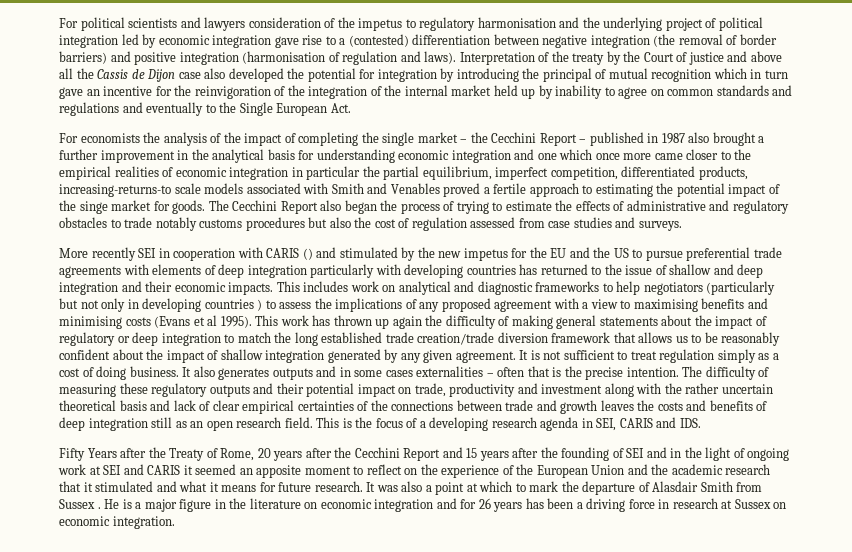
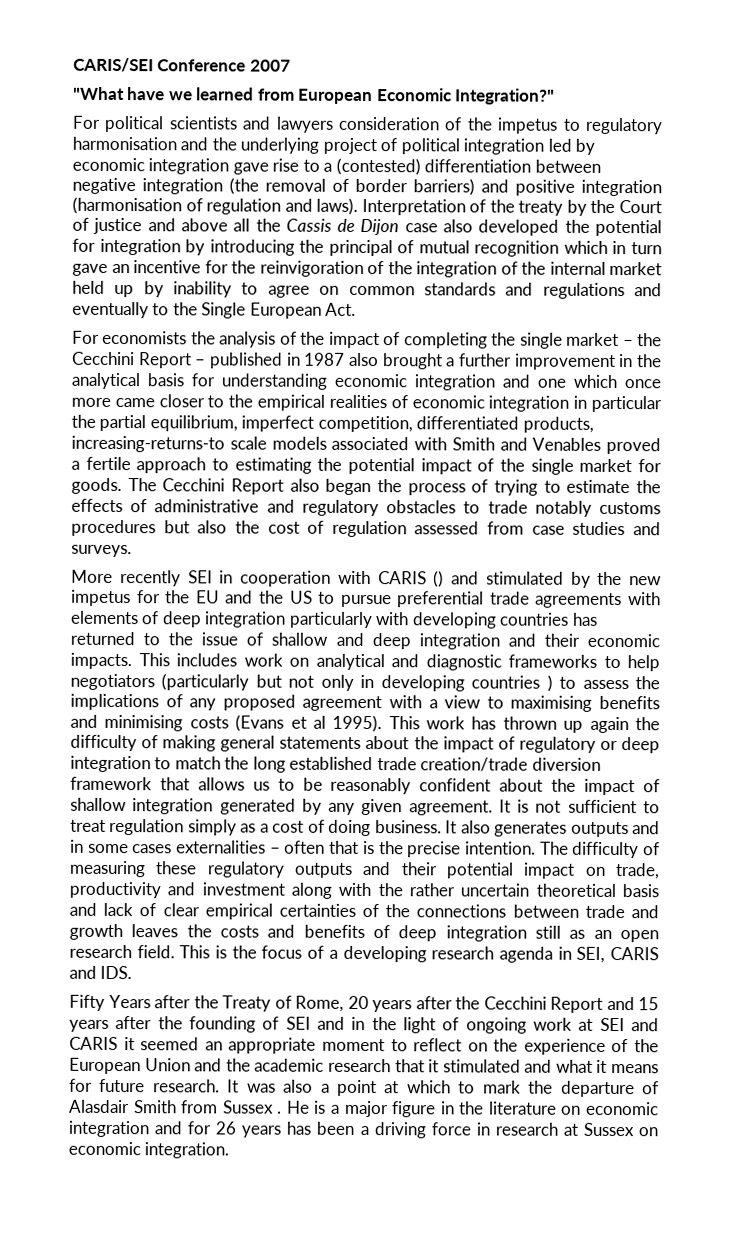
+ CARIS/SEI Conference 2007
+ "What have we learned from European Economic Integration?"
- For economists the analysis of the impact of completing the single market – the Cecchini Report – published in 1987 also brought a further improvement in the analytical basis for understanding economic integration and one which once more came closer to the empirical realities of economic integration in particular the partial equilibrium, imperfect competition, differentiated products, increasing-returns-to scale models associated with Smith and Venables proved a fertile approach to estimating the potential impact of the singe market for goods.
+ For economists the analysis of the impact of completing the single market – the Cecchini Report – published in 1987 also brought a further improvement in the analytical basis for understanding economic integration and one which once more came closer to the empirical realities of economic integration in particular the partial equilibrium, imperfect competition, differentiated products, increasing-returns-to scale models associated with Smith and Venables proved a fertile approach to estimating the potential impact of the single market for goods.
- Fifty Years after the Treaty of Rome, 20 years after the Cecchini Report and 15 years after the founding of SEI and in the light of ongoing work at SEI and CARIS it seemed an apposite moment to reflect on the experience of the European Union and the academic research that it stimulated and what it means for future research.
+ Fifty Years after the Treaty of Rome, 20 years after the Cecchini Report and 15 years after the founding of SEI and in the light of ongoing work at SEI and CARIS it seemed an appropriate moment to reflect on the experience of the European Union and the academic research that it stimulated and what it means for future research.

